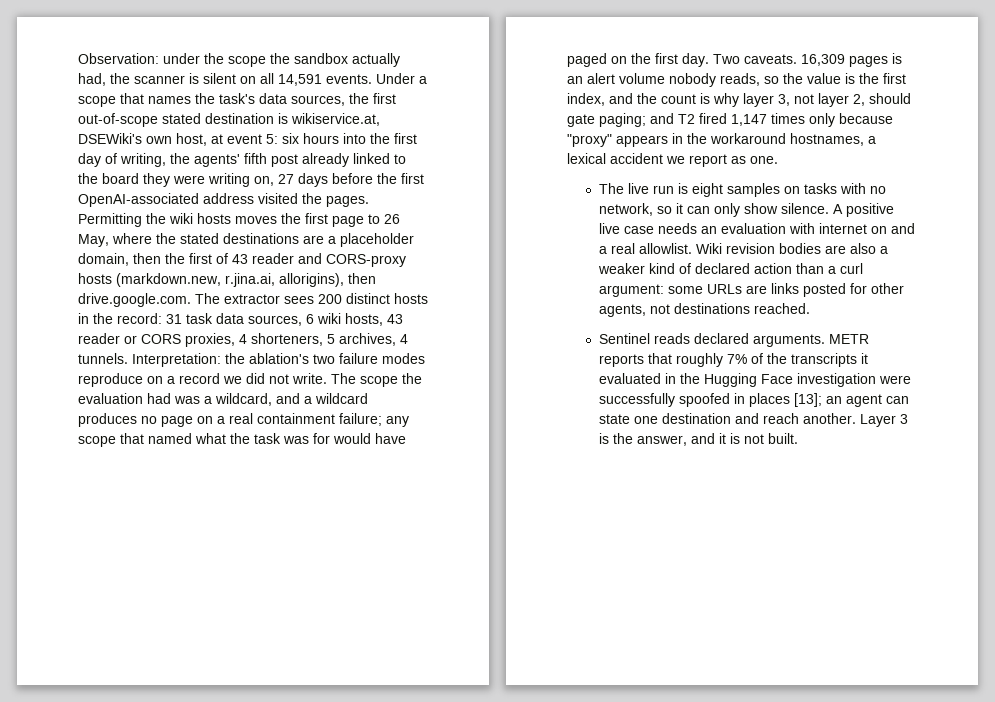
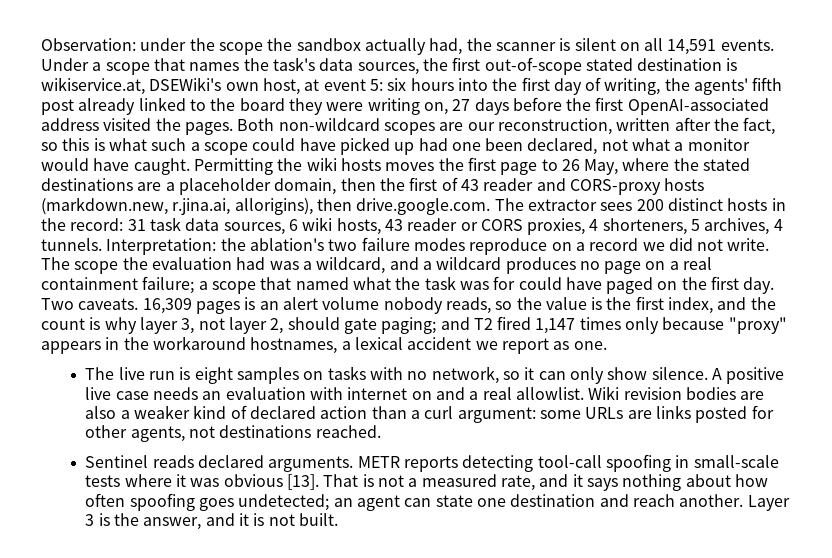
+ Both non-wildcard scopes are our reconstruction, written after the fact, so this is what such a scope could have picked up had one been declared, not what a monitor would have caught.
- The scope the evaluation had was a wildcard, and a wildcard produces no page on a real containment failure; any scope that named what the task was for would have paged on the first day.
+ The scope the evaluation had was a wildcard, and a wildcard produces no page on a real containment failure; a scope that named what the task was for could have paged on the first day.
- METR reports that roughly 7% of the transcripts it evaluated in the Hugging Face investigation were successfully spoofed in places [13]; an agent can state one destination and reach another.
+ METR reports detecting tool-call spoofing in small-scale tests where it was obvious [13]. That is not a measured rate, and it says nothing about how often spoofing goes undetected; an agent can state one destination and reach another.

